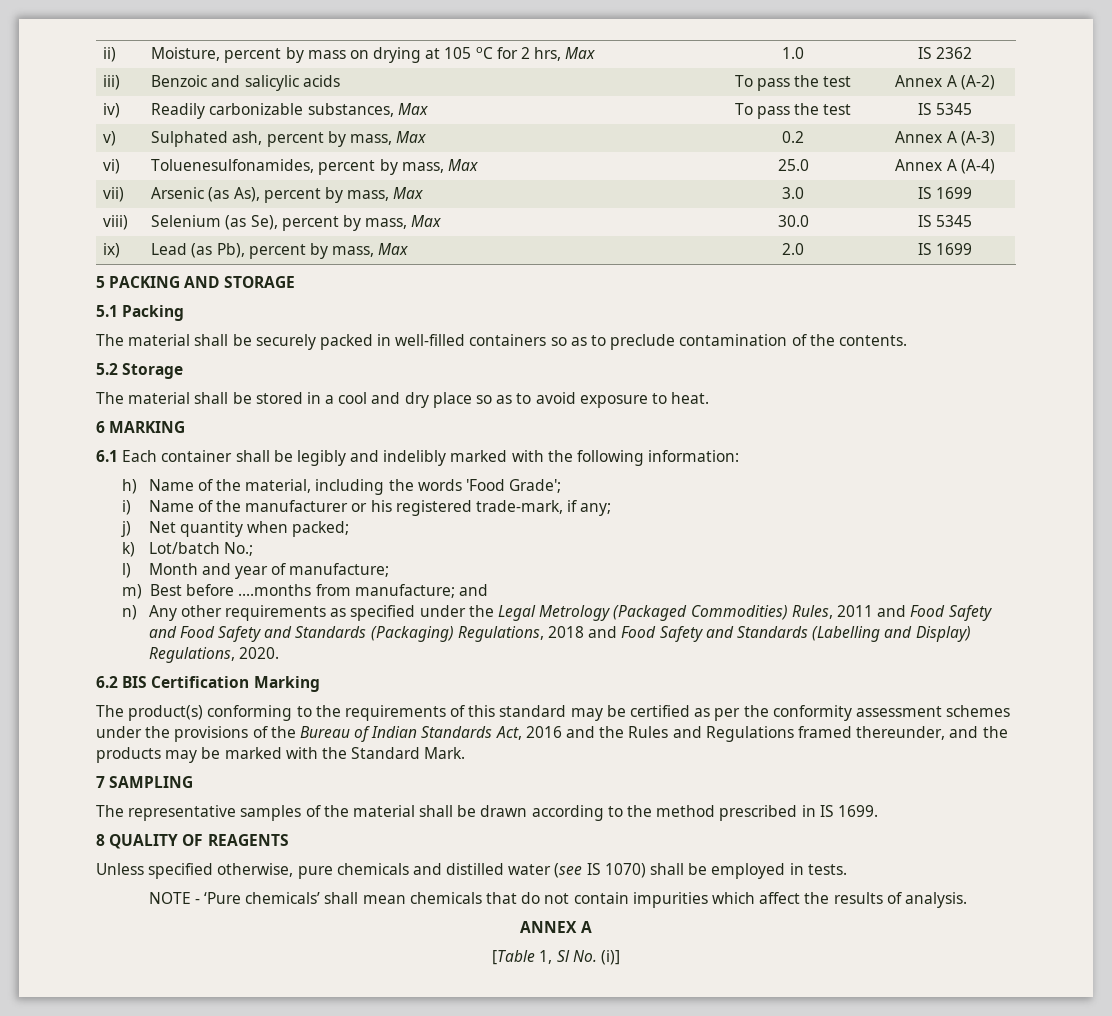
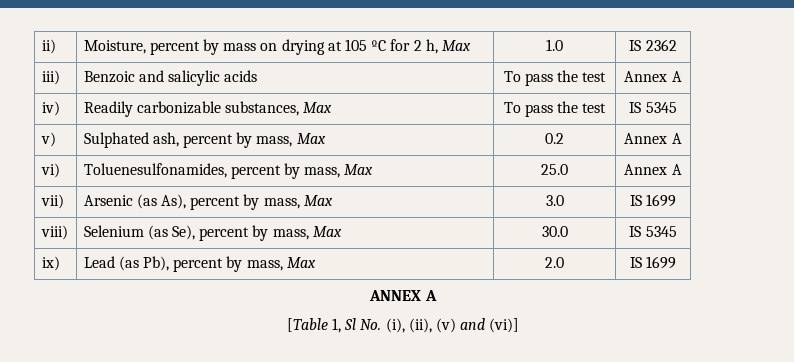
- ii) | Moisture, percent by mass on drying at 105 oC for 2 hrs, Max | 1.0 | IS 2362
+ ii) | Moisture, percent by mass on drying at 105 ºC for 2 h, Max | 1.0 | IS 2362
- iii) | Benzoic and salicylic acids | To pass the test | Annex A (A-2)
+ iii) | Benzoic and salicylic acids | To pass the test | Annex A
- v) | Sulphated ash, percent by mass, Max | 0.2 | Annex A (A-3)
+ v) | Sulphated ash, percent by mass, Max | 0.2 | Annex A
- vi) | Toluenesulfonamides, percent by mass, Max | 25.0 | Annex A (A-4)
+ vi) | Toluenesulfonamides, percent by mass, Max | 25.0 | Annex A
- 5 PACKING AND STORAGE
- 5.1 Packing
- The material shall be securely packed in well-filled containers so as to preclude contamination of the contents.
- 5.2 Storage
- The material shall be stored in a cool and dry place so as to avoid exposure to heat.
- 6 MARKING
- 6.1 Each container shall be legibly and indelibly marked with the following information:
- h) Name of the material, including the words 'Food Grade';
- i) Name of the manufacturer or his registered trade-mark, if any;
- j) Net quantity when packed;
- k) Lot/batch No.;
- l) Month and year of manufacture;
- m) Best before ....months from manufacture; and
- n) Any other requirements as specified under the Legal Metrology (Packaged Commodities) Rules, 2011 and Food Safety and Food Safety and Standards (Packaging) Regulations, 2018 and Food Safety and Standards (Labelling and Display) Regulations, 2020.
- 6.2 BIS Certification Marking
- The product(s) conforming to the requirements of this standard may be certified as per the conformity assessment schemes under the provisions of the Bureau of Indian Standards Act, 2016 and the Rules and Regulations framed thereunder, and the products may be marked with the Standard Mark.
- 7 SAMPLING
- The representative samples of the material shall be drawn according to the method prescribed in IS 1699.
- 8 QUALITY OF REAGENTS
- Unless specified otherwise, pure chemicals and distilled water (see IS 1070) shall be employed in tests.
- NOTE - ‘Pure chemicals’ shall mean chemicals that do not contain impurities which affect the results of analysis.
- [Table 1, Sl No. (i)]
+ [Table 1, Sl No. (i), (ii), (v) and (vi)]

